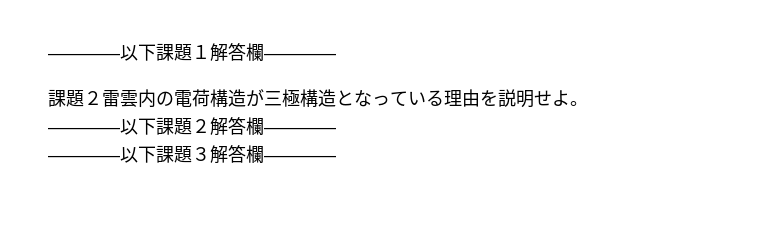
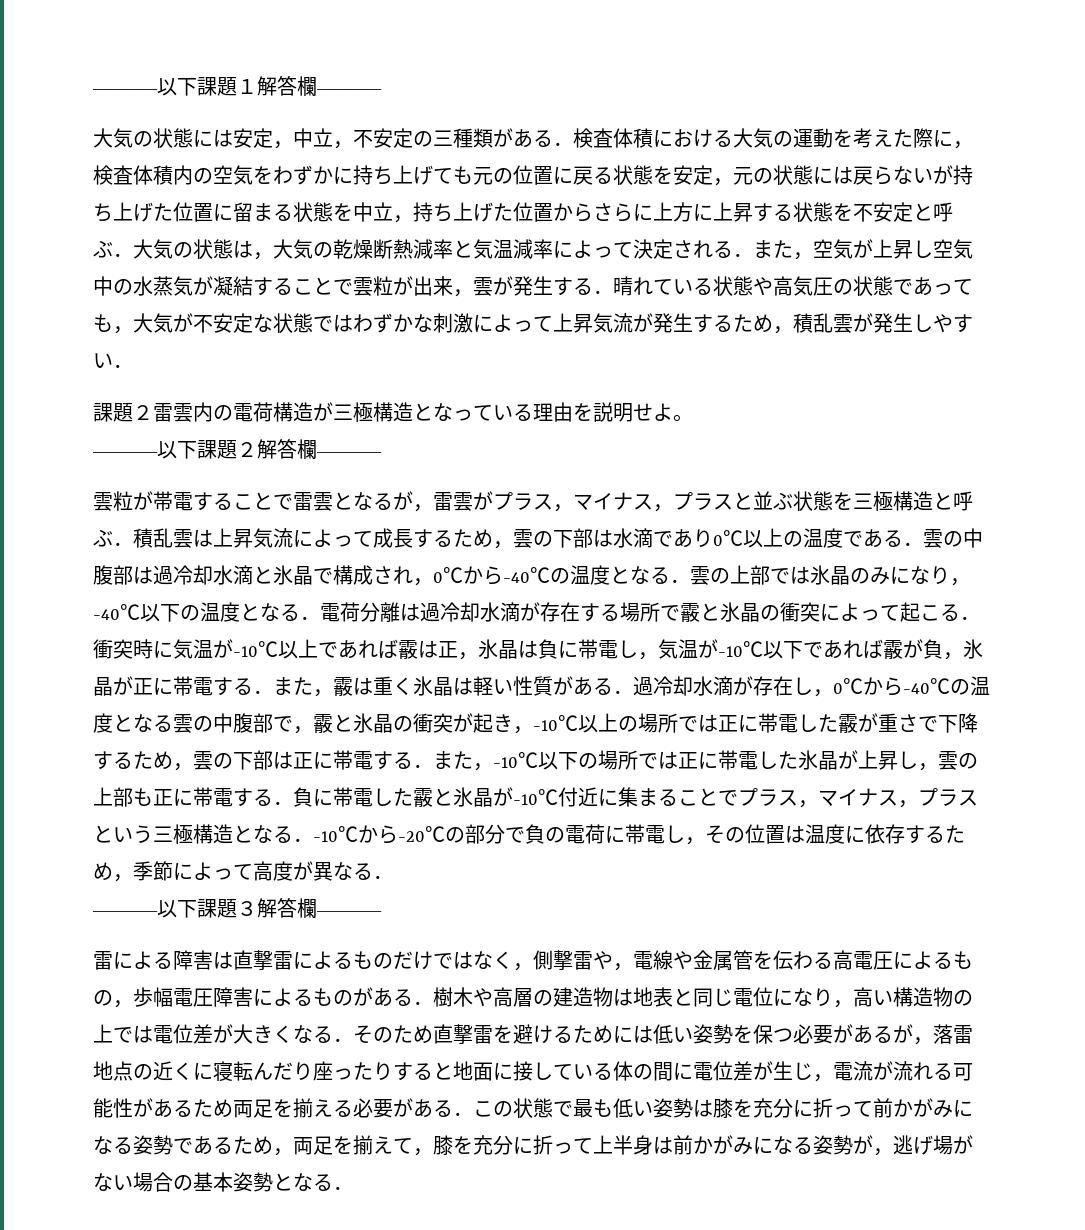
+ 大気の状態には安定，中立，不安定の三種類がある．検査体積における大気の運動を考えた際に，検査体積内の空気をわずかに持ち上げても元の位置に戻る状態を安定，元の状態には戻らないが持ち上げた位置に留まる状態を中立，持ち上げた位置からさらに上方に上昇する状態を不安定と呼ぶ．大気の状態は，大気の乾燥断熱減率と気温減率によって決定される．また，空気が上昇し空気中の水蒸気が凝結することで雲粒が出来，雲が発生する．晴れている状態や高気圧の状態であっても，大気が不安定な状態ではわずかな刺激によって上昇気流が発生するため，積乱雲が発生しやすい．
+ 雲粒が帯電することで雷雲となるが，雷雲がプラス，マイナス，プラスと並ぶ状態を三極構造と呼ぶ．積乱雲は上昇気流によって成長するため，雲の下部は水滴であり0℃以上の温度である．雲の中腹部は過冷却水滴と氷晶で構成され，0℃から-40℃の温度となる．雲の上部では氷晶のみになり，-40℃以下の温度となる．電荷分離は過冷却水滴が存在する場所で霰と氷晶の衝突によって起こる．衝突時に気温が-10℃以上であれば霰は正，氷晶は負に帯電し，気温が-10℃以下であれば霰が負，氷晶が正に帯電する．また，霰は重く氷晶は軽い性質がある．過冷却水滴が存在し，0℃から-40℃の温度となる雲の中腹部で，霰と氷晶の衝突が起き，-10℃以上の場所では正に帯電した霰が重さで下降するため，雲の下部は正に帯電する．また，-10℃以下の場所では正に帯電した氷晶が上昇し，雲の上部も正に帯電する．負に帯電した霰と氷晶が-10℃付近に集まることでプラス，マイナス，プラスという三極構造となる．-10℃から-20℃の部分で負の電荷に帯電し，その位置は温度に依存するため，季節によって高度が異なる．
+ 雷による障害は直撃雷によるものだけではなく，側撃雷や，電線や金属管を伝わる高電圧によるもの，歩幅電圧障害によるものがある．樹木や高層の建造物は地表と同じ電位になり，高い構造物の上では電位差が大きくなる．そのため直撃雷を避けるためには低い姿勢を保つ必要があるが，落雷地点の近くに寝転んだり座ったりすると地面に接している体の間に電位差が生じ，電流が流れる可能性があるため両足を揃える必要がある．この状態で最も低い姿勢は膝を充分に折って前かがみになる姿勢であるため，両足を揃えて，膝を充分に折って上半身は前かがみになる姿勢が，逃げ場がない場合の基本姿勢となる．

